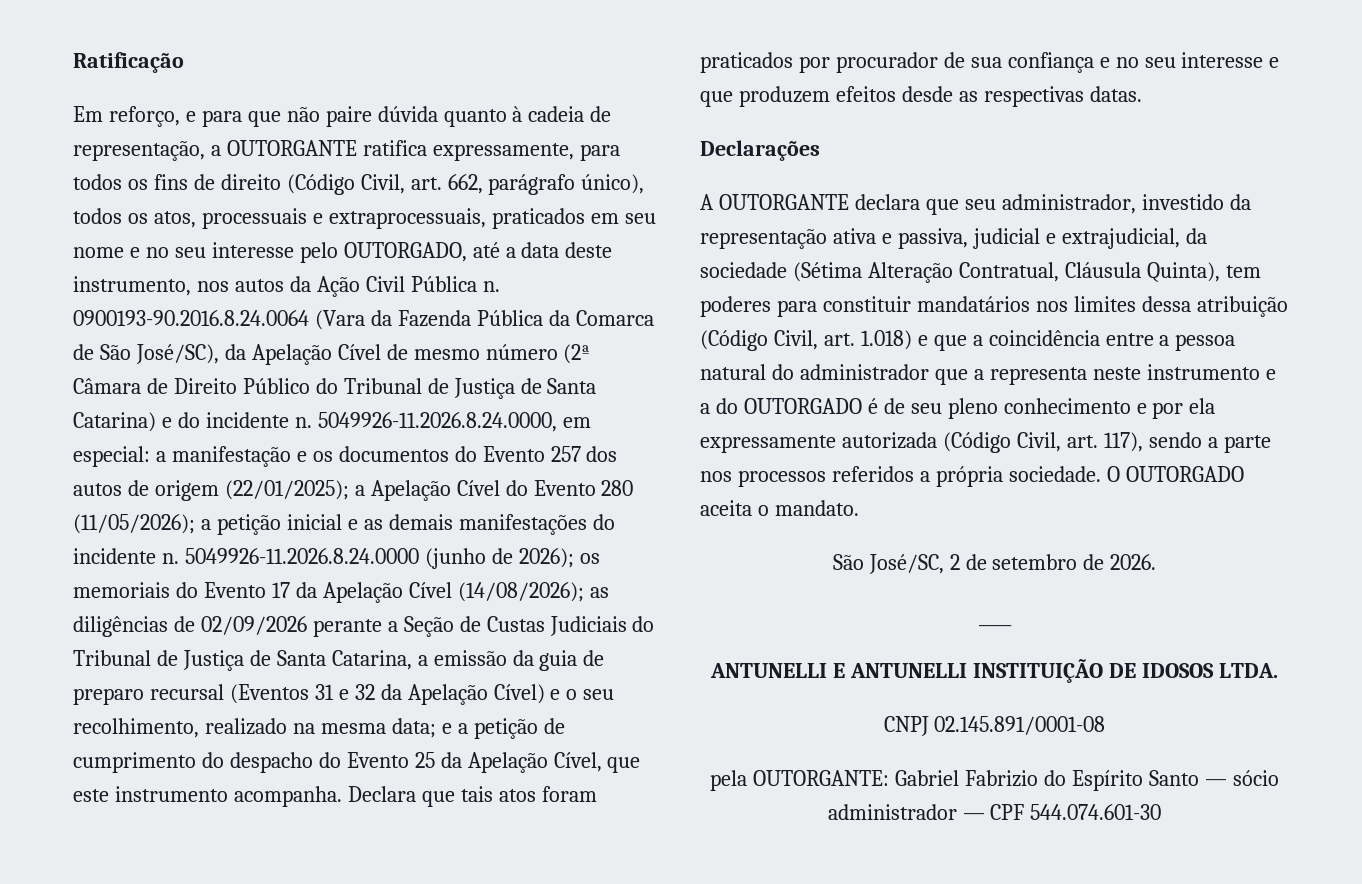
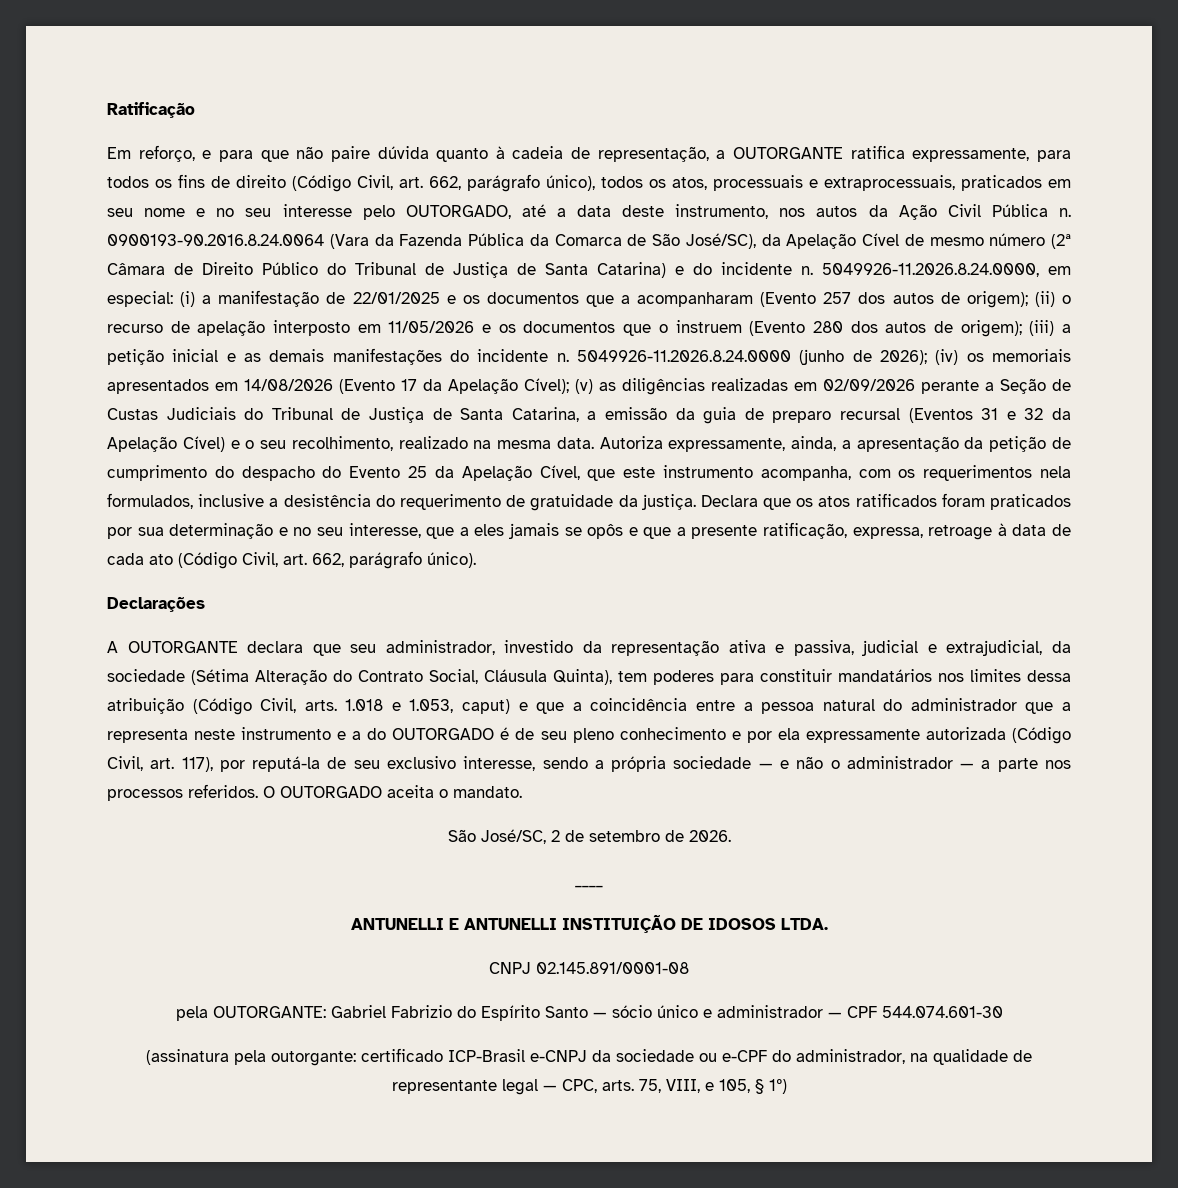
- 5049926-11.2026.8.24.0000, em especial: a manifestação e os documentos do Evento 257 dos autos de origem (22/01/2025); a Apelação Cível do Evento 280 (11/05/2026); a petição inicial e as demais manifestações do incidente n.
+ 5049926-11.2026.8.24.0000, em especial: (i) a manifestação de 22/01/2025 e os documentos que a acompanharam (Evento 257 dos autos de origem); (ii) o recurso de apelação interposto em 11/05/2026 e os documentos que o instruem (Evento 280 dos autos de origem); (iii) a petição inicial e as demais manifestações do incidente n.
- 5049926-11.2026.8.24.0000 (junho de 2026); os memoriais do Evento 17 da Apelação Cível (14/08/2026); as diligências de 02/09/2026 perante a Seção de Custas Judiciais do Tribunal de Justiça de Santa Catarina, a emissão da guia de preparo recursal (Eventos 31 e 32 da Apelação Cível) e o seu recolhimento, realizado na mesma data; e a petição de cumprimento do despacho do Evento 25 da Apelação Cível, que este instrumento acompanha. Declara que tais atos foram praticados por procurador de sua confiança e no seu interesse e que produzem efeitos desde as respectivas datas.
+ 5049926-11.2026.8.24.0000 (junho de 2026); (iv) os memoriais apresentados em 14/08/2026 (Evento 17 da Apelação Cível); (v) as diligências realizadas em 02/09/2026 perante a Seção de Custas Judiciais do Tribunal de Justiça de Santa Catarina, a emissão da guia de preparo recursal (Eventos 31 e 32 da Apelação Cível) e o seu recolhimento, realizado na mesma data. Autoriza expressamente, ainda, a apresentação da petição de cumprimento do despacho do Evento 25 da Apelação Cível, que este instrumento acompanha, com os requerimentos nela formulados, inclusive a desistência do requerimento de gratuidade da justiça. Declara que os atos ratificados foram praticados por sua determinação e no seu interesse, que a eles jamais se opôs e que a presente ratificação, expressa, retroage à data de cada ato (Código Civil, art. 662, parágrafo único).
- A OUTORGANTE declara que seu administrador, investido da representação ativa e passiva, judicial e extrajudicial, da sociedade (Sétima Alteração Contratual, Cláusula Quinta), tem poderes para constituir mandatários nos limites dessa atribuição (Código Civil, art. 1.018) e que a coincidência entre a pessoa natural do administrador que a representa neste instrumento e a do OUTORGADO é de seu pleno conhecimento e por ela expressamente autorizada (Código Civil, art. 117), sendo a parte nos processos referidos a própria sociedade.
+ A OUTORGANTE declara que seu administrador, investido da representação ativa e passiva, judicial e extrajudicial, da sociedade (Sétima Alteração do Contrato Social, Cláusula Quinta), tem poderes para constituir mandatários nos limites dessa atribuição (Código Civil, arts. 1.018 e 1.053, caput) e que a coincidência entre a pessoa natural do administrador que a representa neste instrumento e a do OUTORGADO é de seu pleno conhecimento e por ela expressamente autorizada (Código Civil, art. 117), por reputá-la de seu exclusivo interesse, sendo a própria sociedade — e não o administrador — a parte nos processos referidos.
- pela OUTORGANTE: Gabriel Fabrizio do Espírito Santo — sócio administrador — CPF 544.074.601-30
+ pela OUTORGANTE: Gabriel Fabrizio do Espírito Santo — sócio único e administrador — CPF 544.074.601-30
+ (assinatura pela outorgante: certificado ICP-Brasil e-CNPJ da sociedade ou e-CPF do administrador, na qualidade de representante legal — CPC, arts. 75, VIII, e 105, § 1º)

